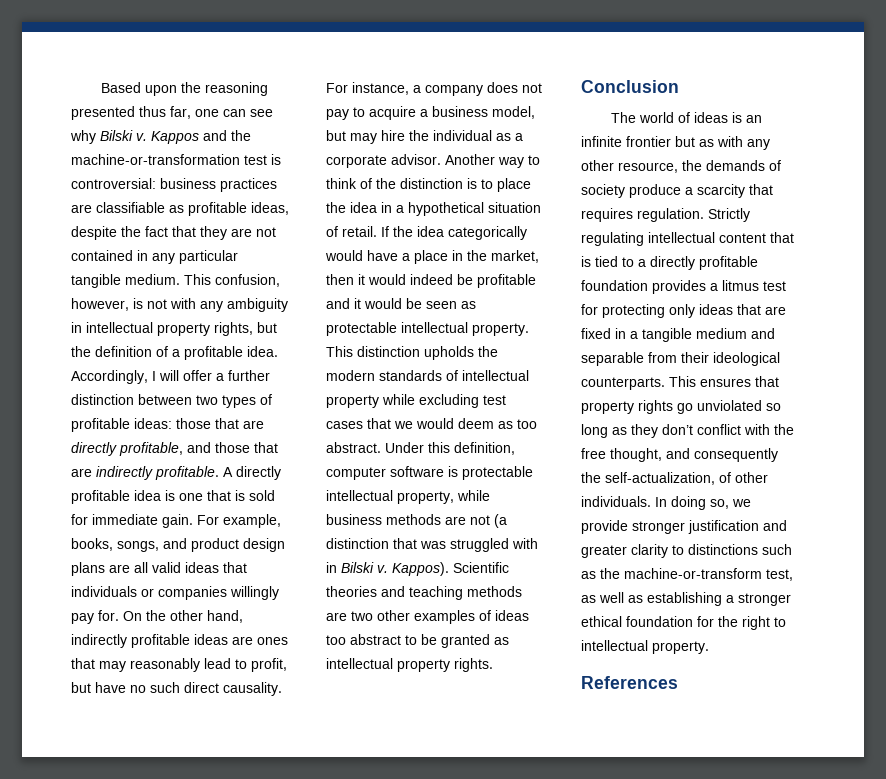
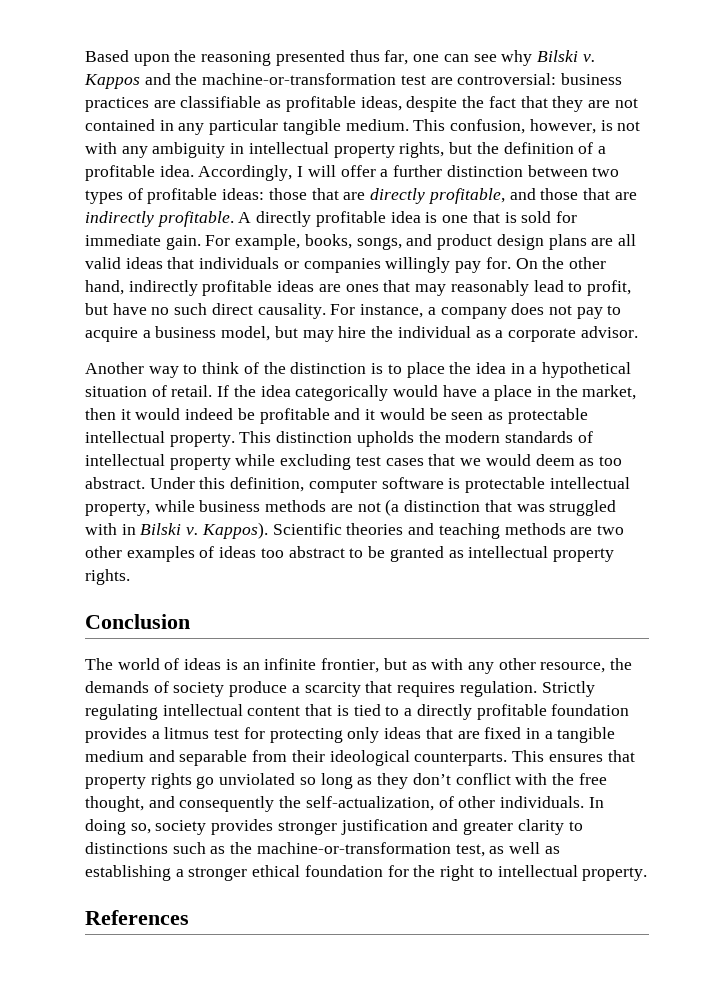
- Kappos and the machine-or-transformation test is controversial: business practices are classifiable as profitable ideas, despite the fact that they are not contained in any particular tangible medium.
+ Kappos and the machine-or-transformation test are controversial: business practices are classifiable as profitable ideas, despite the fact that they are not contained in any particular tangible medium.
- For instance, a company does not pay to acquire a business model, but may hire the individual as a corporate advisor. Another way to think of the distinction is to place the idea in a hypothetical situation of retail.
+ For instance, a company does not pay to acquire a business model, but may hire the individual as a corporate advisor.
+ Another way to think of the distinction is to place the idea in a hypothetical situation of retail.
- The world of ideas is an infinite frontier but as with any other resource, the demands of society produce a scarcity that requires regulation.
+ The world of ideas is an infinite frontier, but as with any other resource, the demands of society produce a scarcity that requires regulation.
- In doing so, we provide stronger justification and greater clarity to distinctions such as the machine-or-transform test, as well as establishing a stronger ethical foundation for the right to intellectual property.
+ In doing so, society provides stronger justification and greater clarity to distinctions such as the machine-or-transformation test, as well as establishing a stronger ethical foundation for the right to intellectual property.

